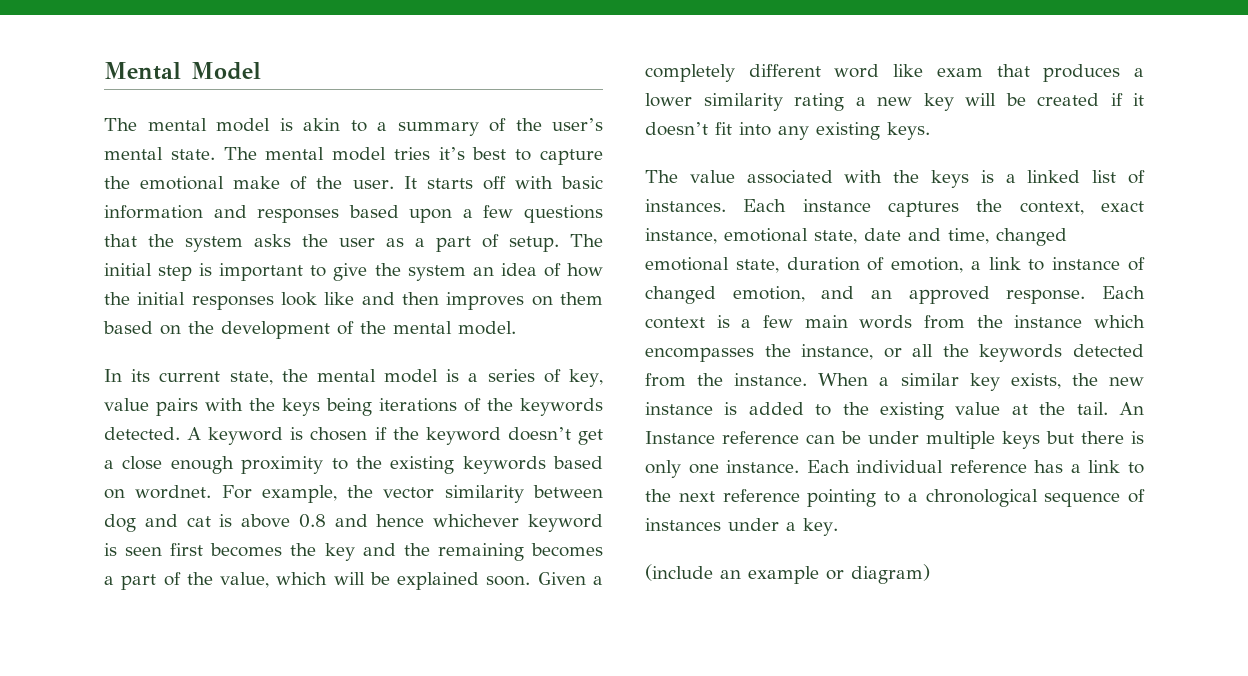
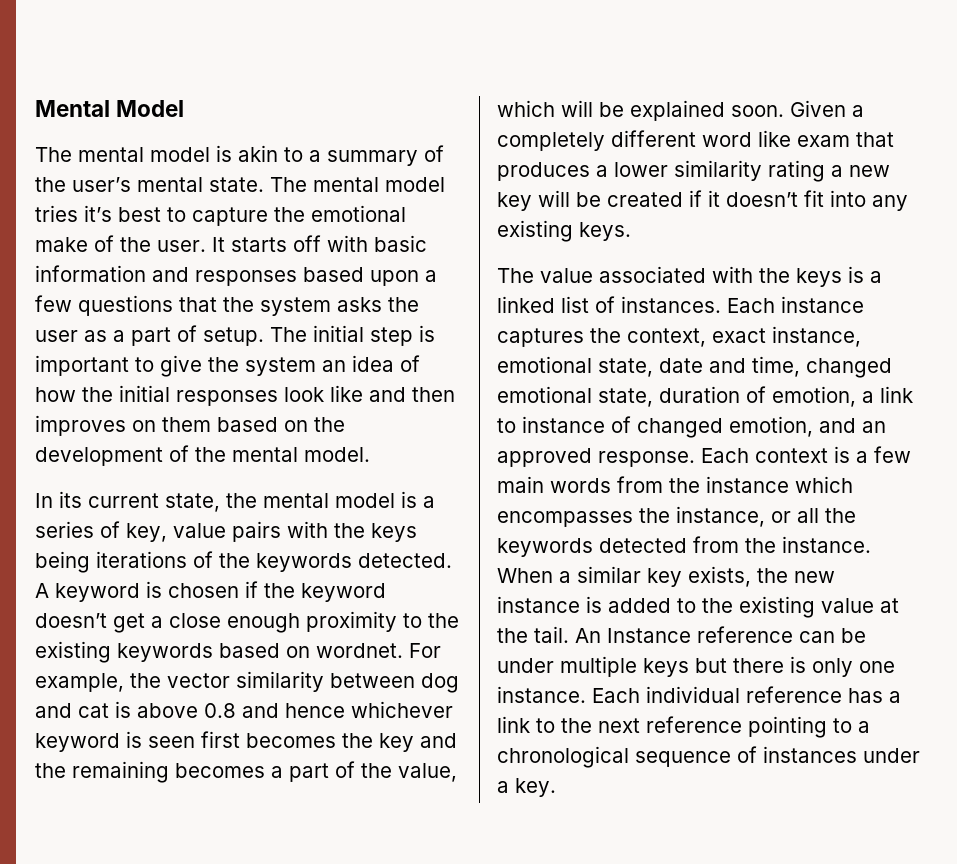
- (include an example or diagram)

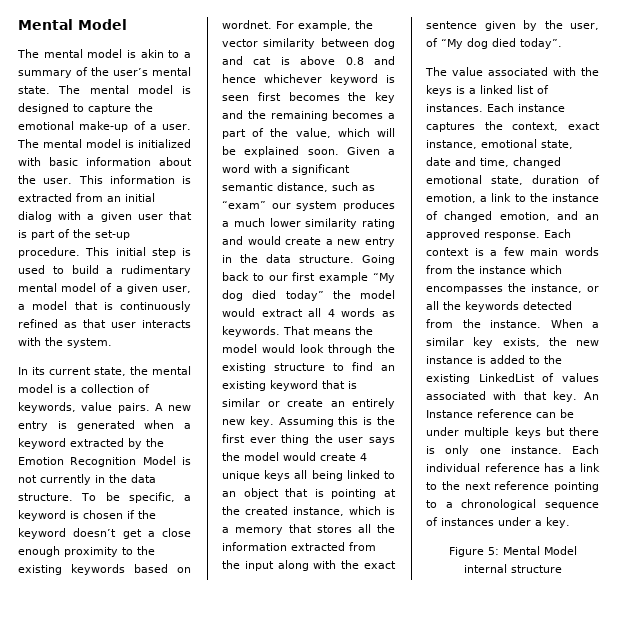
- The mental model tries it’s best to capture the emotional make of the user. It starts off with basic information and responses based upon a few questions that the system asks the user as a part of setup. The initial step is important to give the system an idea of how the initial responses look like and then improves on them based on the development of the mental model.
+ The mental model is designed to capture the emotional make-up of a user. The mental model is initialized with basic information about the user. This information is extracted from an initial dialog with a given user that is part of the set-up procedure. This initial step is used to build a rudimentary mental model of a given user, a model that is continuously refined as that user interacts with the system.
- In its current state, the mental model is a series of key, value pairs with the keys being iterations of the keywords detected. A keyword is chosen if the keyword doesn’t get a close enough proximity to the existing keywords based on wordnet.
+ In its current state, the mental model is a collection of keywords, value pairs. A new entry is generated when a keyword extracted by the Emotion Recognition Model is not currently in the data structure. To be specific, a keyword is chosen if the keyword doesn’t get a close enough proximity to the existing keywords based on wordnet.
- Given a completely different word like exam that produces a lower similarity rating a new key will be created if it doesn’t fit into any existing keys.
+ Given a word with a significant semantic distance, such as “exam” our system produces a much lower similarity rating and would create a new entry in the data structure. Going back to our first example “My dog died today” the model would extract all 4 words as keywords. That means the model would look through the existing structure to find an existing keyword that is similar or create an entirely new key. Assuming this is the first ever thing the user says the model would create 4 unique keys all being linked to an object that is pointing at the created instance, which is a memory that stores all the information extracted from the input along with the exact sentence given by the user, of “My dog died today”.
- Each instance captures the context, exact instance, emotional state, date and time, changed emotional state, duration of emotion, a link to instance of changed emotion, and an approved response.
+ Each instance captures the context, exact instance, emotional state, date and time, changed emotional state, duration of emotion, a link to the instance of changed emotion, and an approved response.
- When a similar key exists, the new instance is added to the existing value at the tail.
+ When a similar key exists, the new instance is added to the existing LinkedList of values associated with that key.
+ Figure 5: Mental Model internal structure

